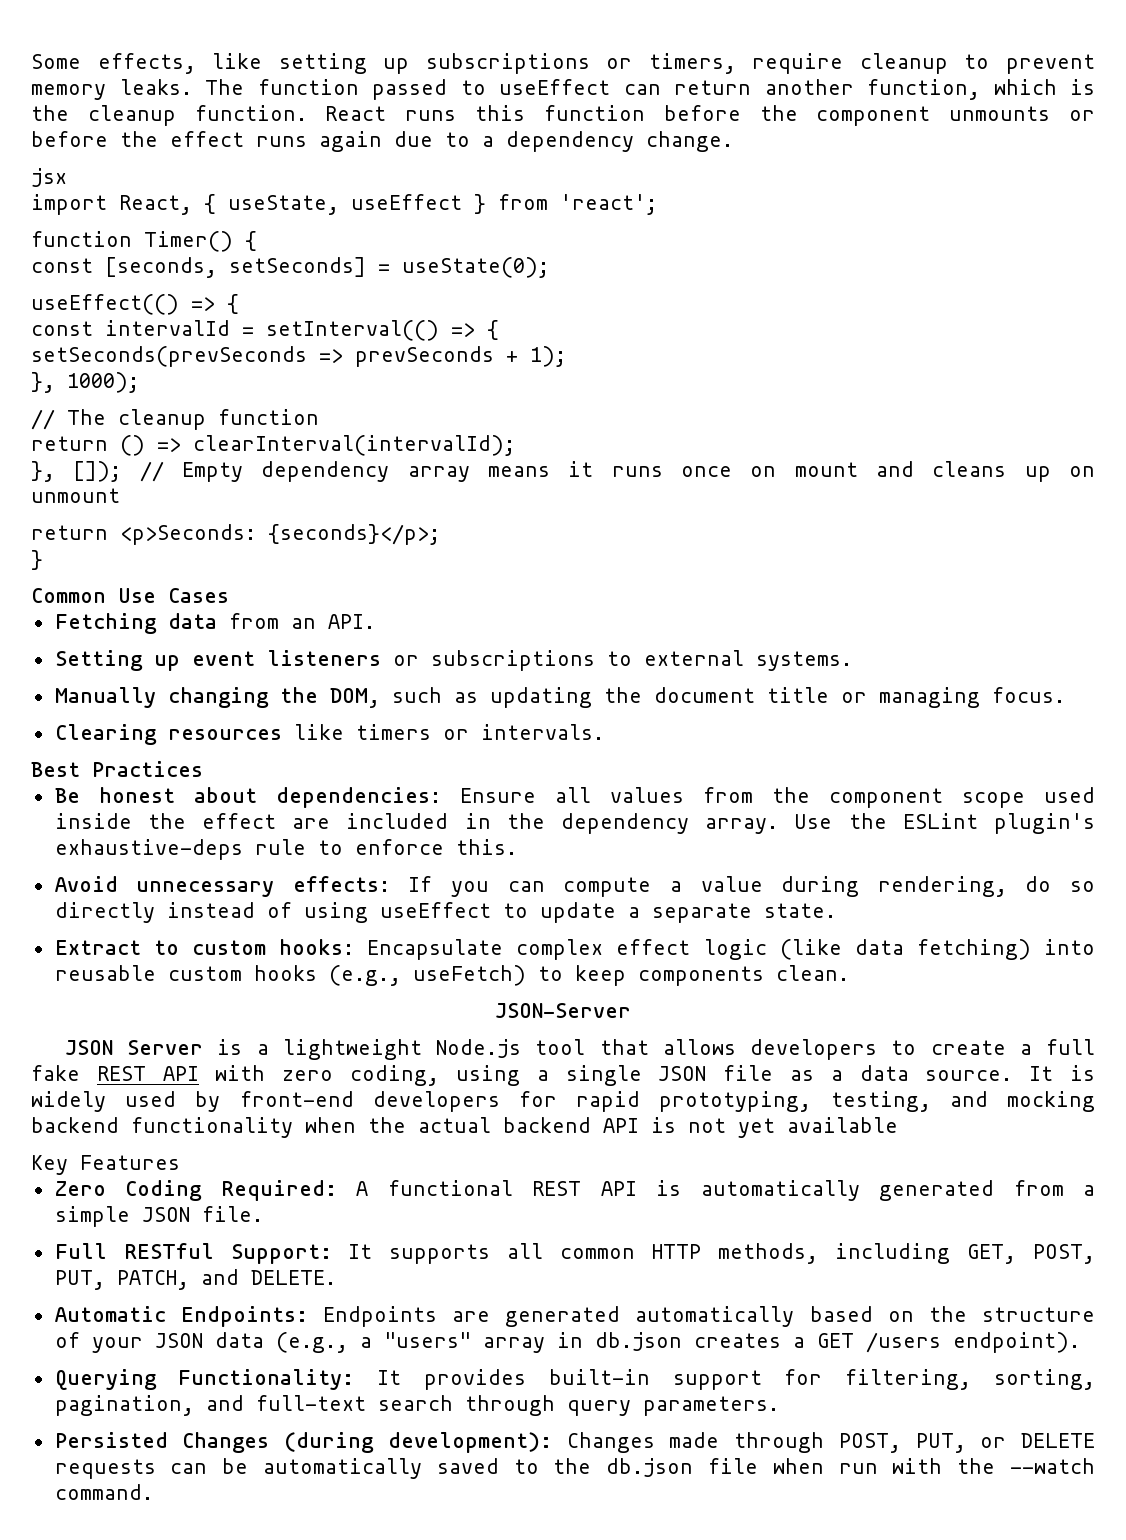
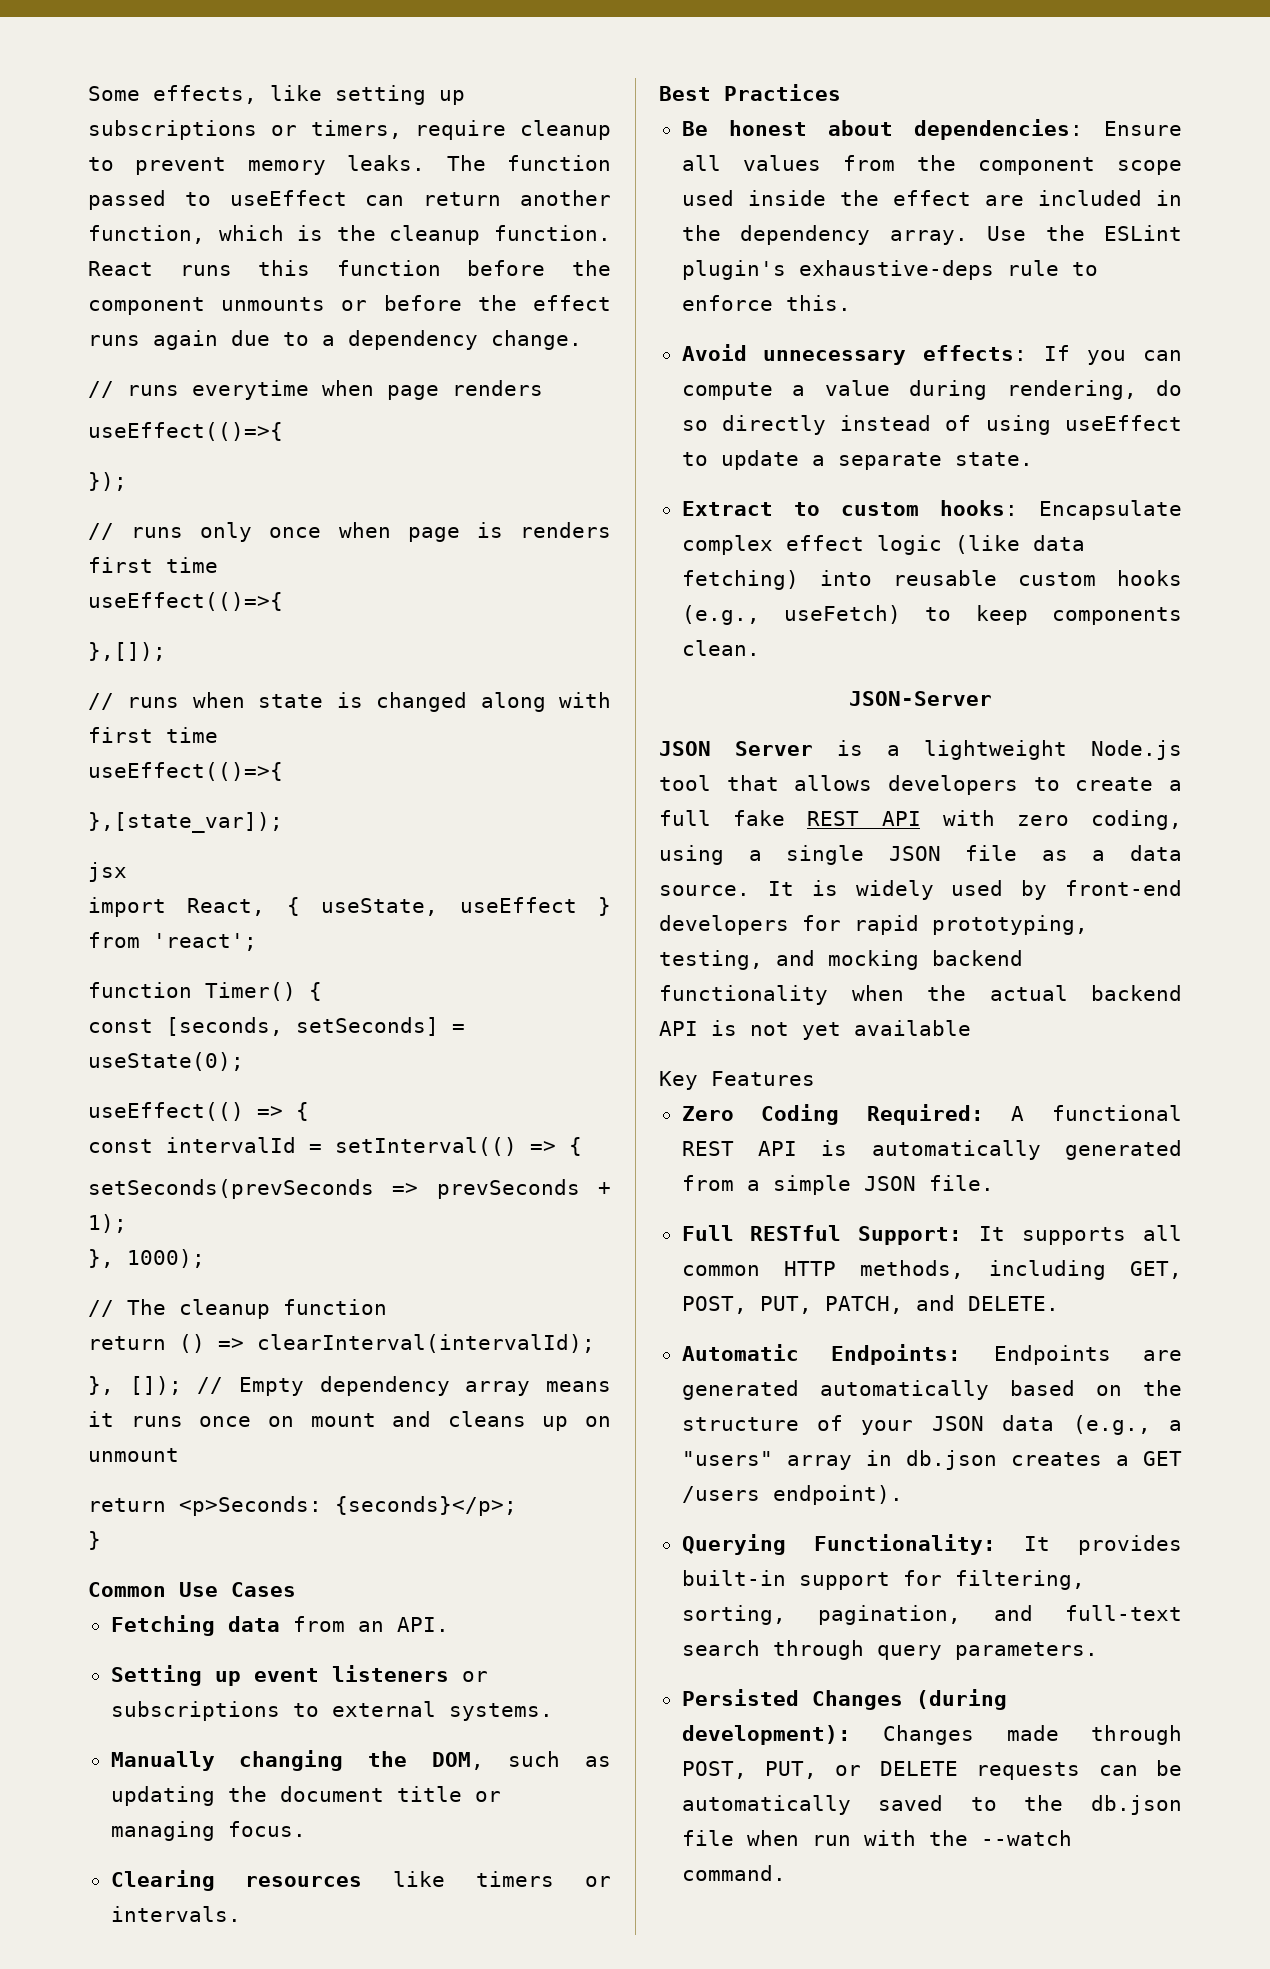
+ // runs everytime when page renders
+ useEffect(()=>{
+ });
+ // runs only once when page is renders first time
+ useEffect(()=>{
+ },[]);
+ // runs when state is changed along with first time
+ useEffect(()=>{
+ },[state_var]);

